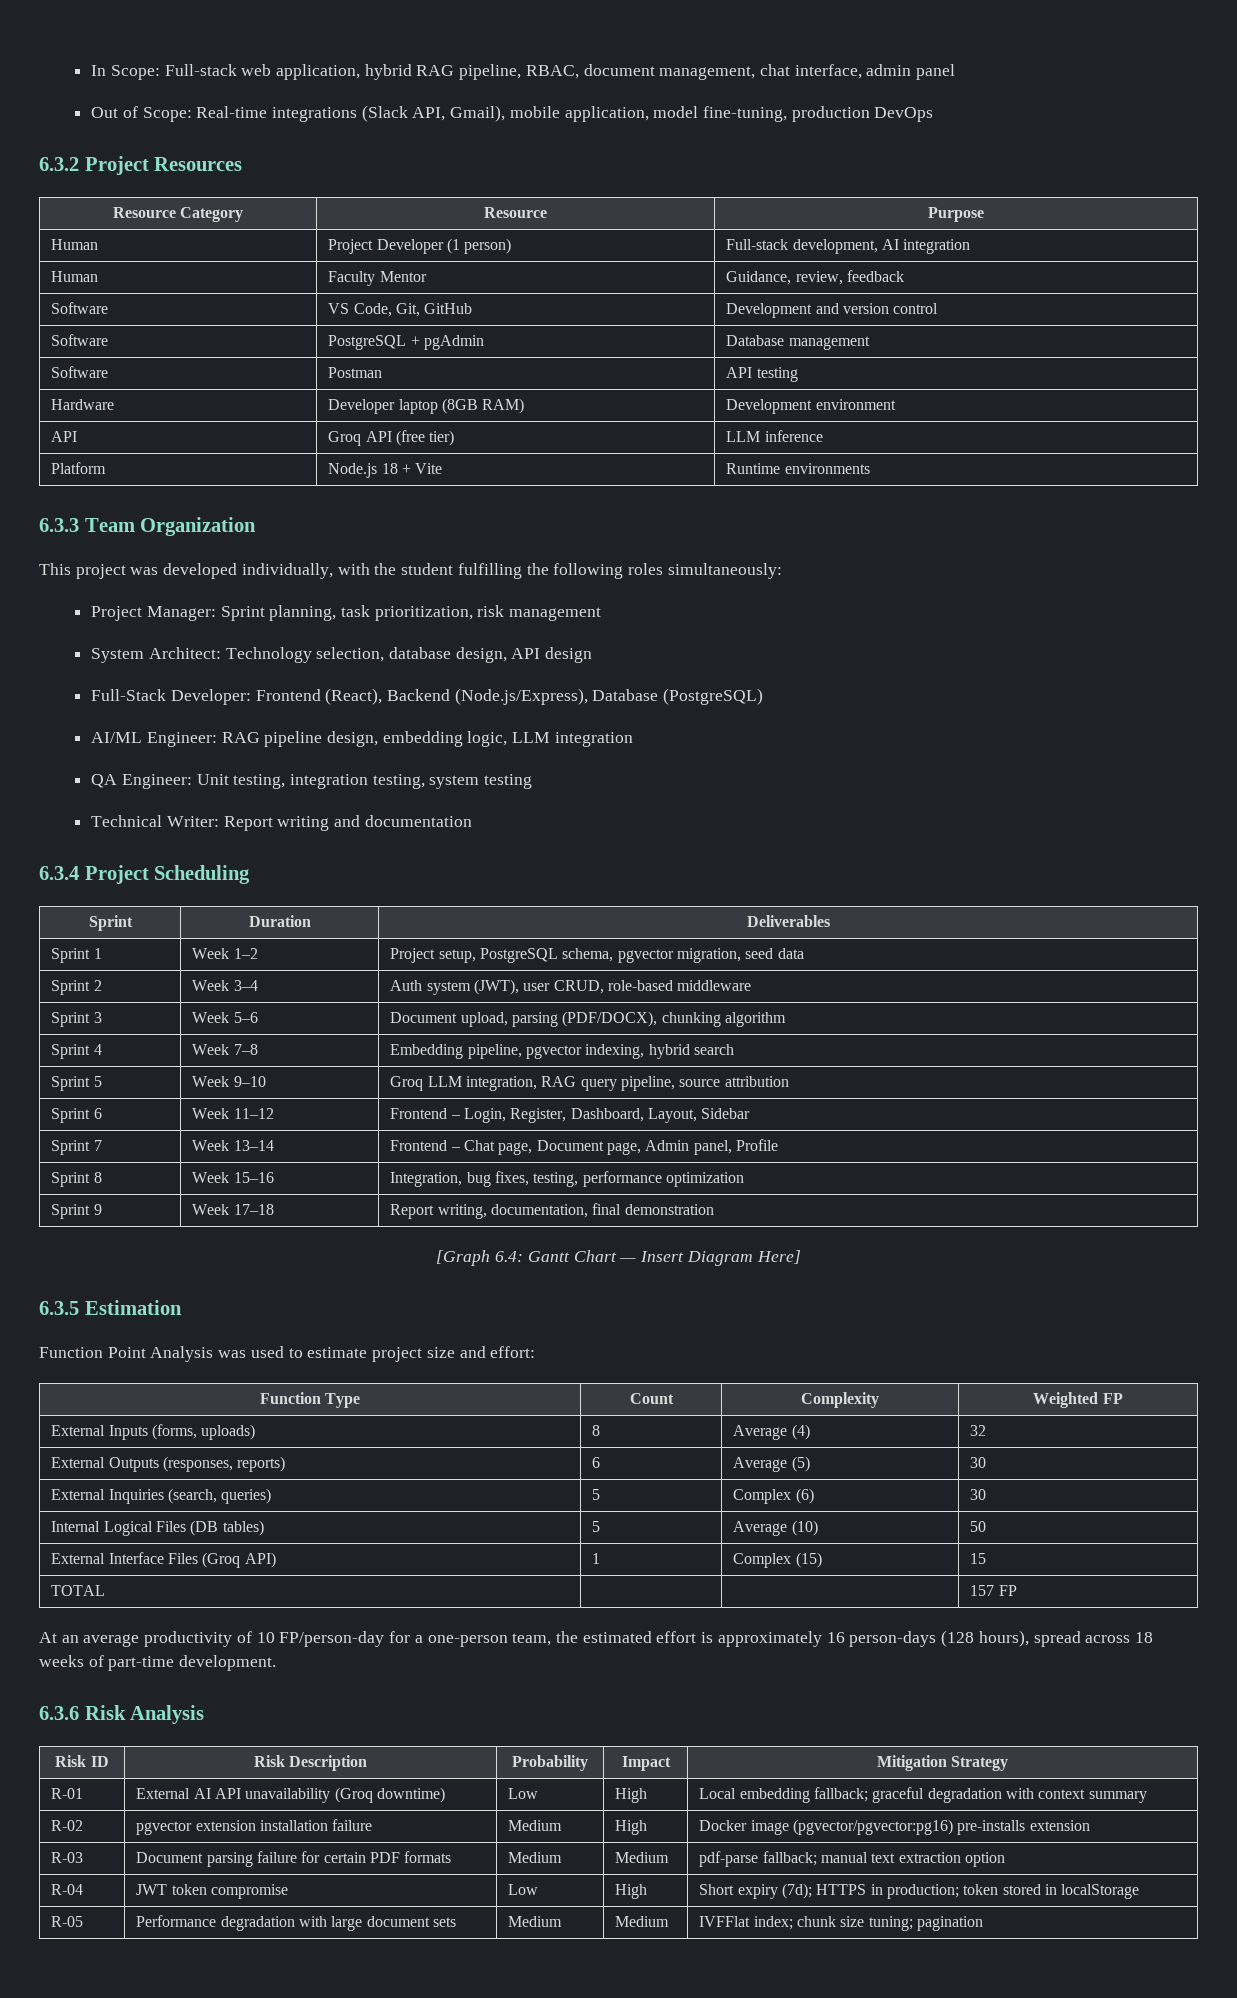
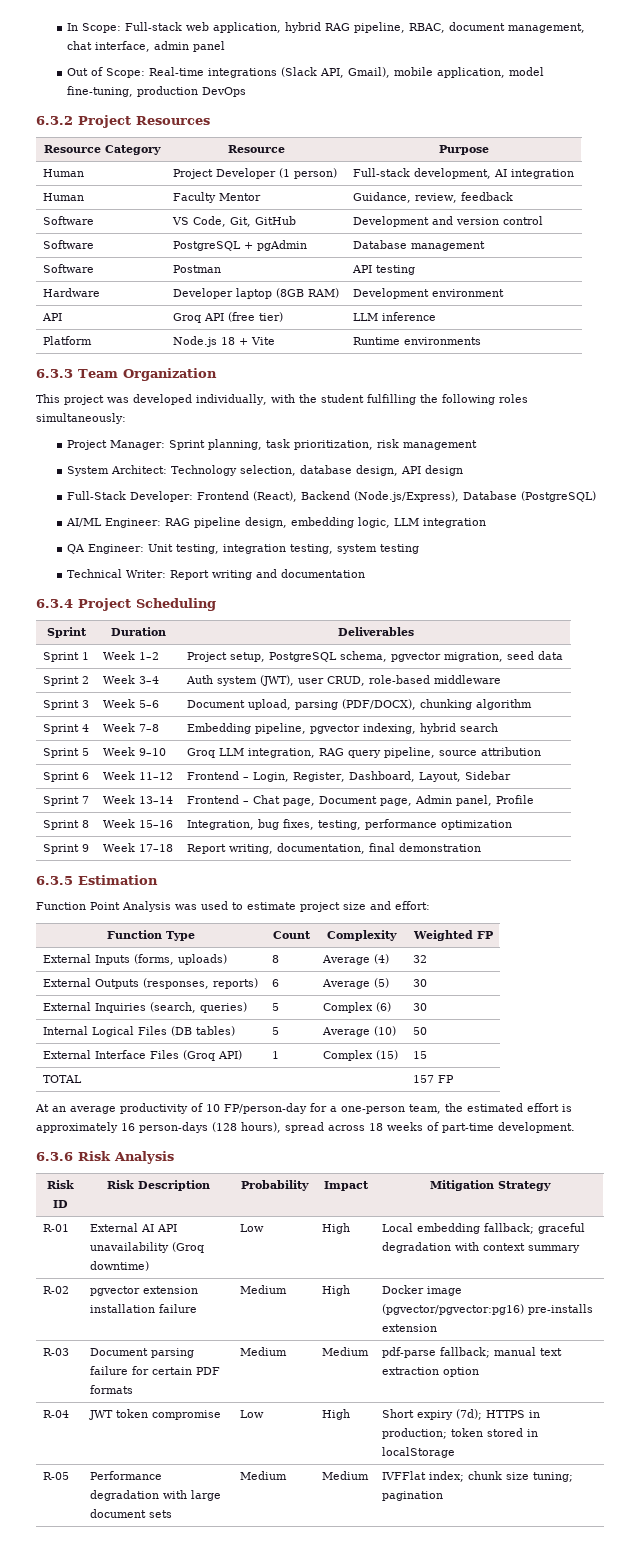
- [Graph 6.4: Gantt Chart — Insert Diagram Here]

